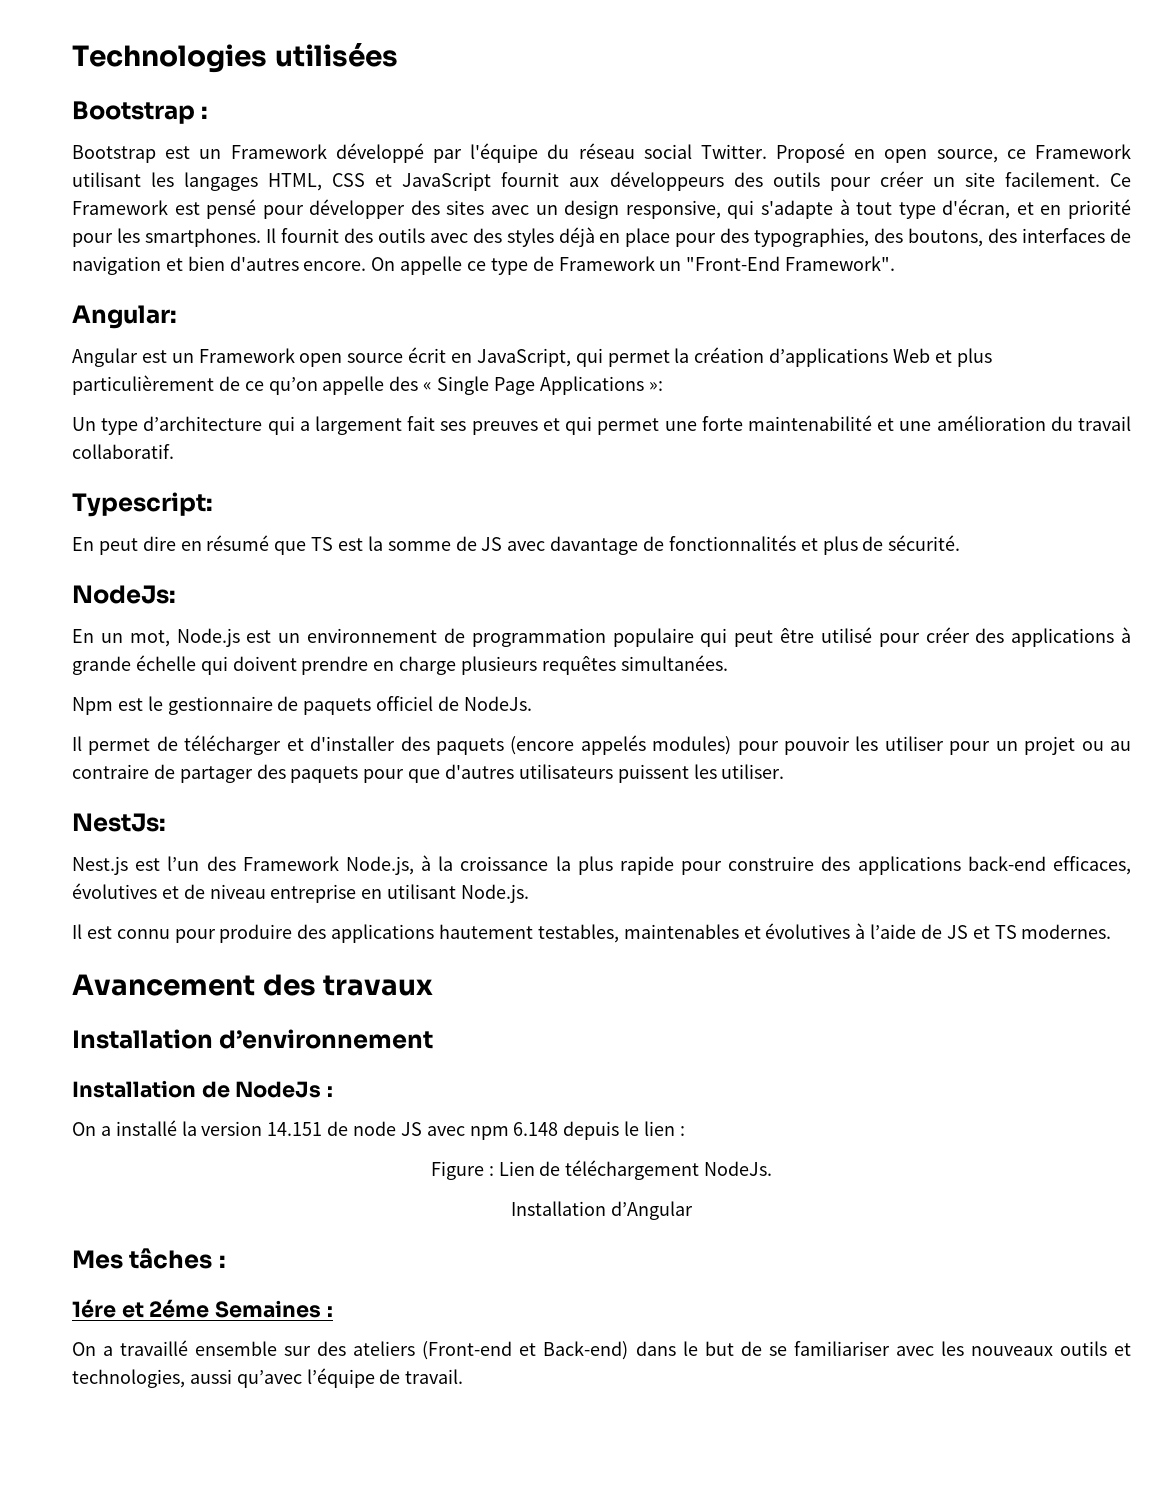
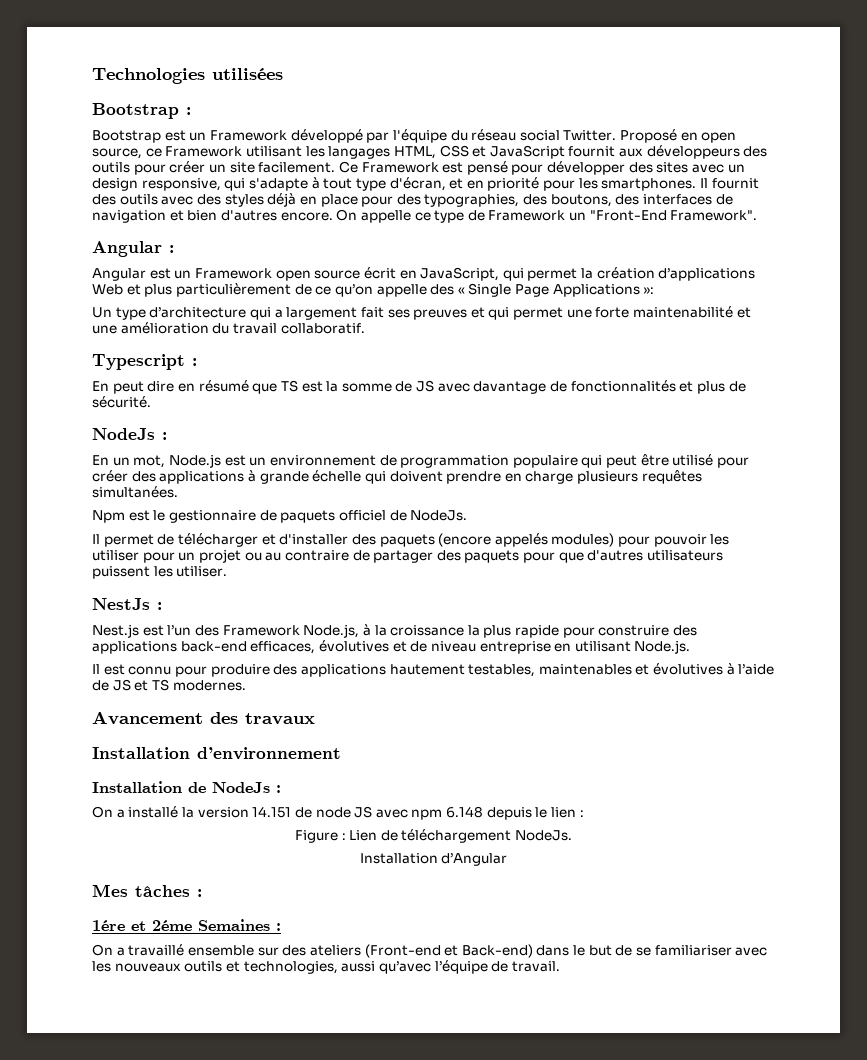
- Angular:
+ Angular :
- Typescript:
+ Typescript :
  En peut dire en résumé que TS est la somme de JS avec davantage de fonctionnalités et plus de sécurité.
- NodeJs:
+ NodeJs :
- NestJs:
+ NestJs :

